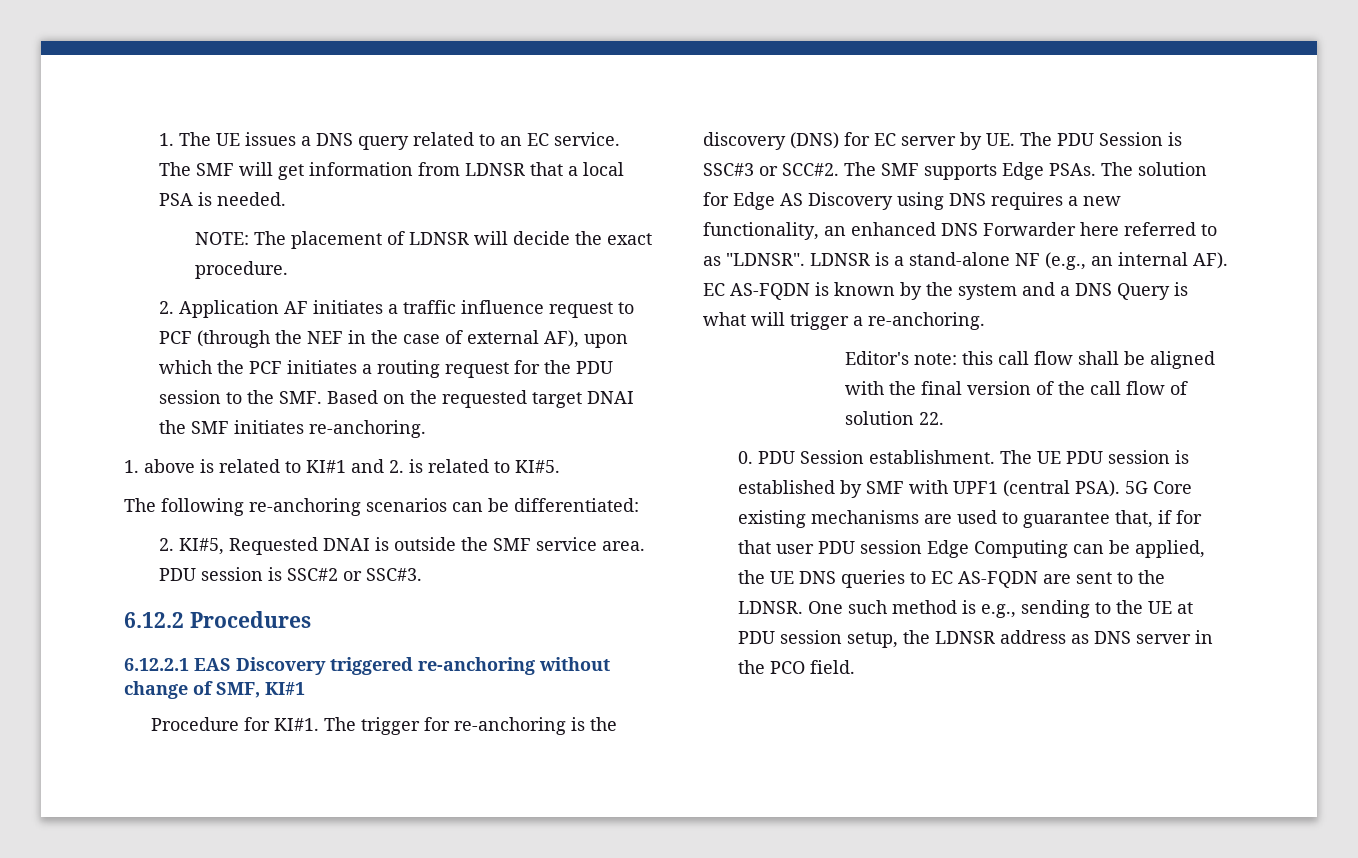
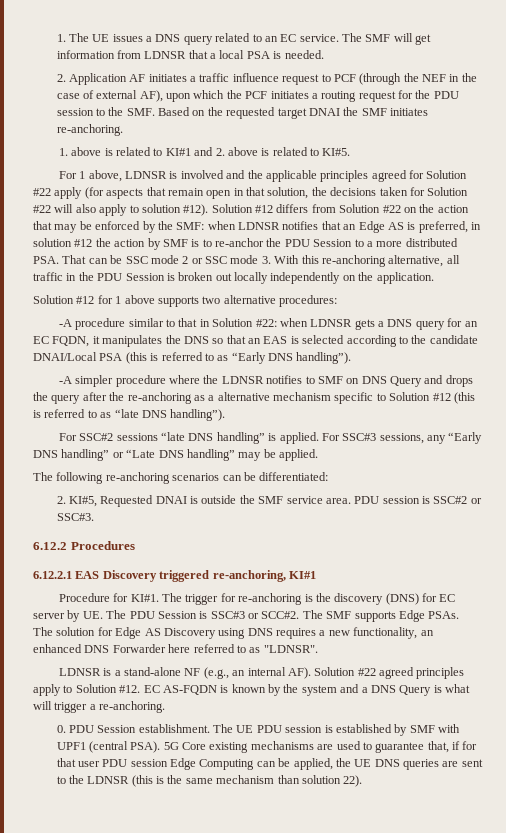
- NOTE: The placement of LDNSR will decide the exact procedure.
- 1. above is related to KI#1 and 2. is related to KI#5.
+ 1. above is related to KI#1 and 2. above is related to KI#5.
+ For 1 above, LDNSR is involved and the applicable principles agreed for Solution #22 apply (for aspects that remain open in that solution, the decisions taken for Solution #22 will also apply to solution #12). Solution #12 differs from Solution #22 on the action that may be enforced by the SMF: when LDNSR notifies that an Edge AS is preferred, in solution #12 the action by SMF is to re-anchor the PDU Session to a more distributed PSA. That can be SSC mode 2 or SSC mode 3. With this re-anchoring alternative, all traffic in the PDU Session is broken out locally independently on the application.
+ Solution #12 for 1 above supports two alternative procedures:
+ -A procedure similar to that in Solution #22: when LDNSR gets a DNS query for an EC FQDN, it manipulates the DNS so that an EAS is selected according to the candidate DNAI/Local PSA (this is referred to as “Early DNS handling”).
+ -A simpler procedure where the LDNSR notifies to SMF on DNS Query and drops the query after the re-anchoring as a alternative mechanism specific to Solution #12 (this is referred to as “late DNS handling”).
+ For SSC#2 sessions “late DNS handling” is applied. For SSC#3 sessions, any “Early DNS handling” or “Late DNS handling” may be applied.
- 6.12.2.1 EAS Discovery triggered re-anchoring without change of SMF, KI#1
+ 6.12.2.1 EAS Discovery triggered re-anchoring, KI#1
- The solution for Edge AS Discovery using DNS requires a new functionality, an enhanced DNS Forwarder here referred to as "LDNSR". LDNSR is a stand-alone NF (e.g., an internal AF). EC AS-FQDN is known by the system and a DNS Query is what will trigger a re-anchoring.
+ The solution for Edge AS Discovery using DNS requires a new functionality, an enhanced DNS Forwarder here referred to as "LDNSR".
+ LDNSR is a stand-alone NF (e.g., an internal AF). Solution #22 agreed principles apply to Solution #12. EC AS-FQDN is known by the system and a DNS Query is what will trigger a re-anchoring.
- Editor's note: this call flow shall be aligned with the final version of the call flow of solution 22.
- 5G Core existing mechanisms are used to guarantee that, if for that user PDU session Edge Computing can be applied, the UE DNS queries to EC AS-FQDN are sent to the LDNSR. One such method is e.g., sending to the UE at PDU session setup, the LDNSR address as DNS server in the PCO field.
+ 5G Core existing mechanisms are used to guarantee that, if for that user PDU session Edge Computing can be applied, the UE DNS queries are sent to the LDNSR (this is the same mechanism than solution 22).

